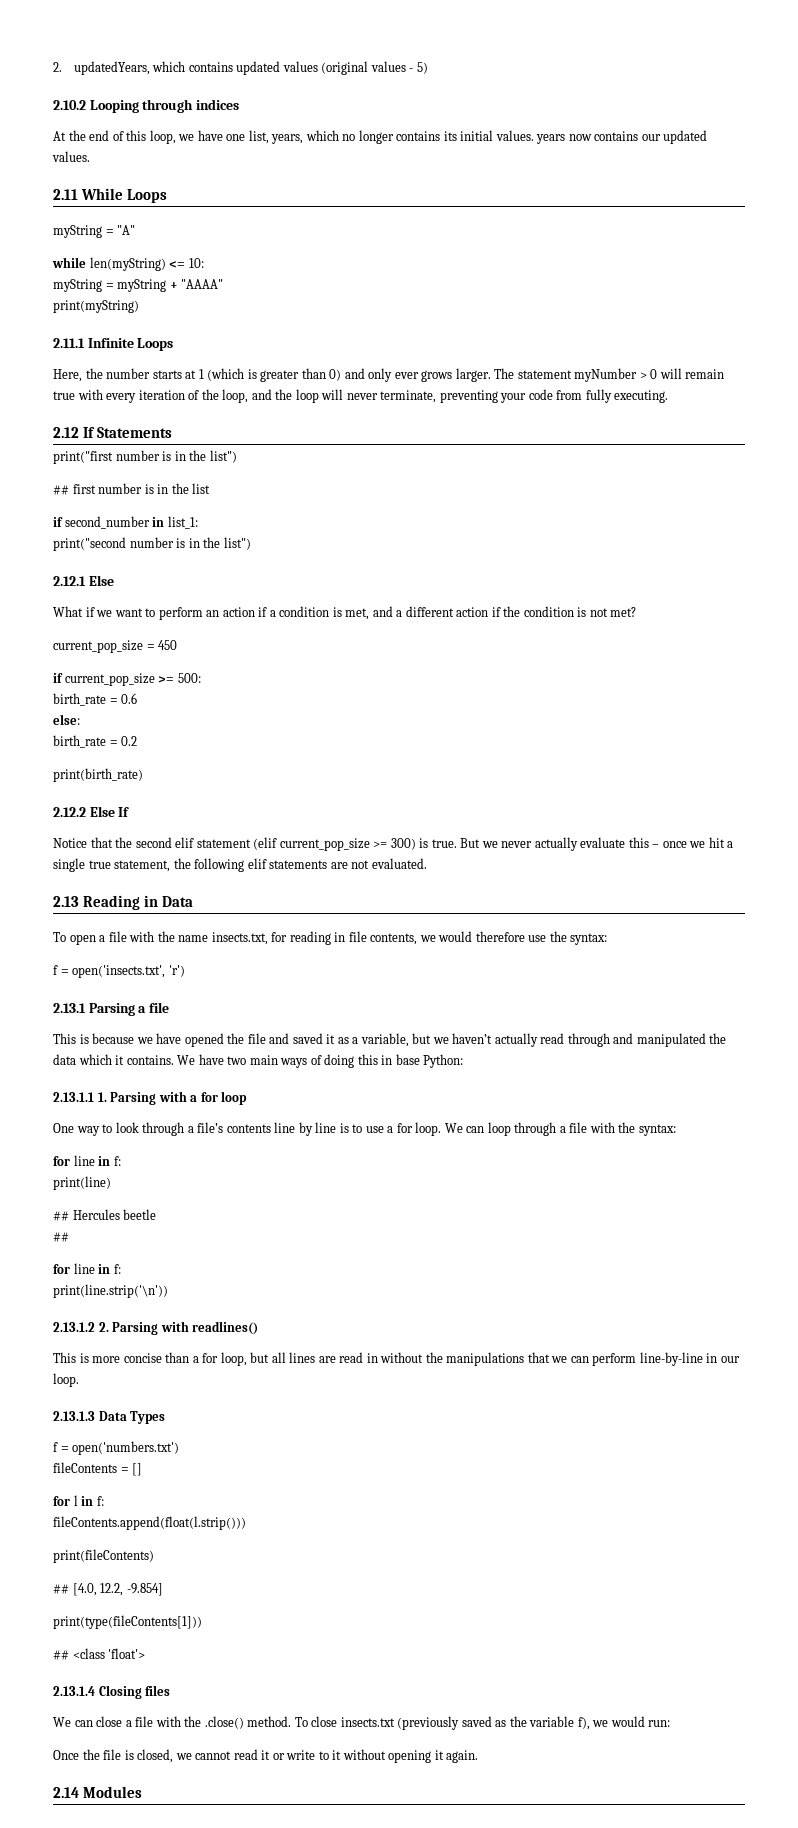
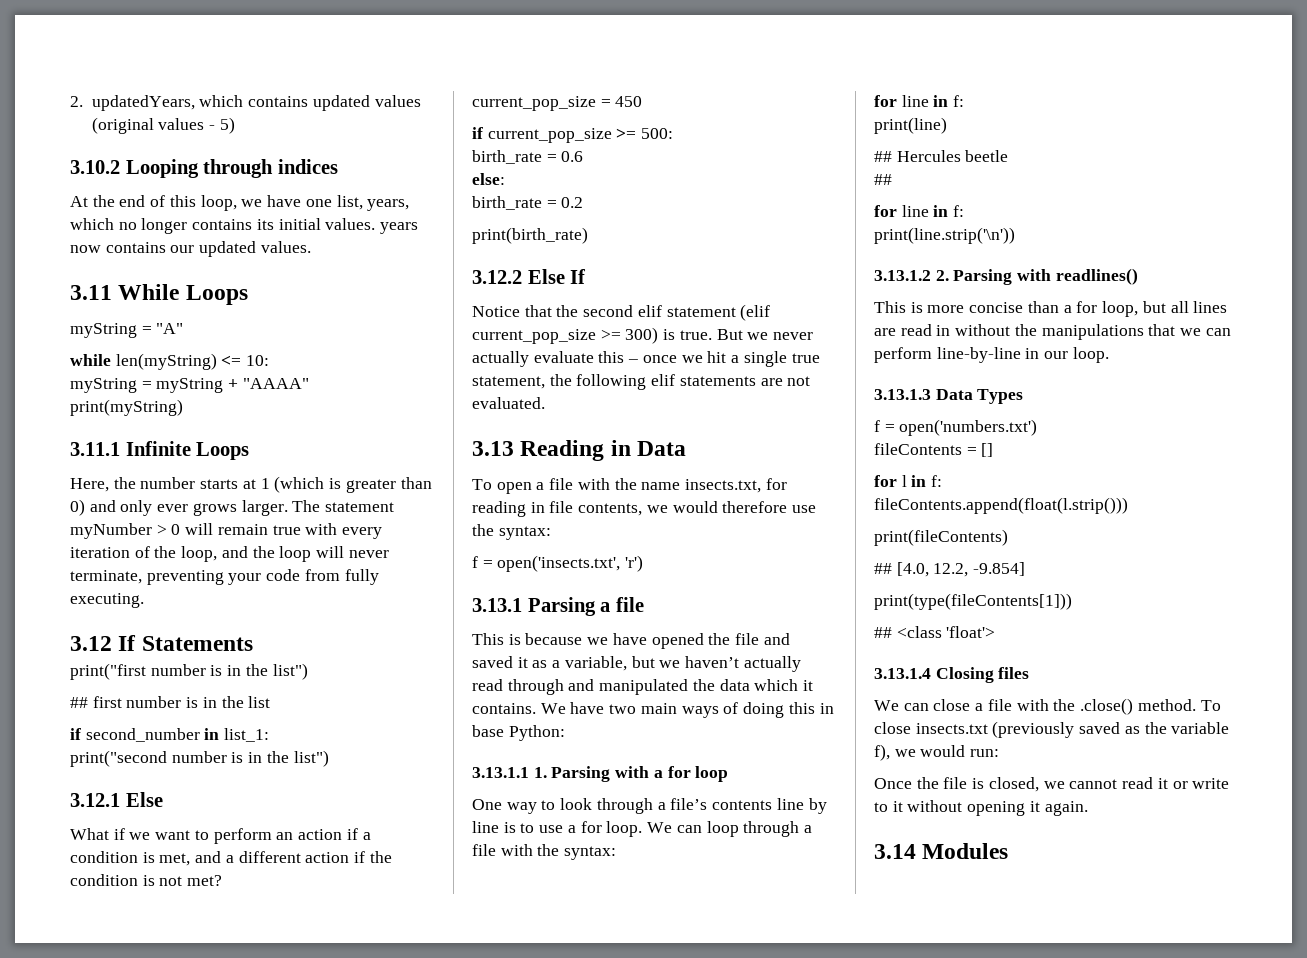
- 2.10.2 Looping through indices
+ 3.10.2 Looping through indices
- 2.11 While Loops
+ 3.11 While Loops
- 2.11.1 Infinite Loops
+ 3.11.1 Infinite Loops
- 2.12 If Statements
+ 3.12 If Statements
- 2.12.1 Else
+ 3.12.1 Else
- 2.12.2 Else If
+ 3.12.2 Else If
- 2.13 Reading in Data
+ 3.13 Reading in Data
- 2.13.1 Parsing a file
+ 3.13.1 Parsing a file
- 2.13.1.1 1. Parsing with a for loop
+ 3.13.1.1 1. Parsing with a for loop
- 2.13.1.2 2. Parsing with readlines()
+ 3.13.1.2 2. Parsing with readlines()
- 2.13.1.3 Data Types
+ 3.13.1.3 Data Types
- 2.13.1.4 Closing files
+ 3.13.1.4 Closing files
- 2.14 Modules
+ 3.14 Modules

